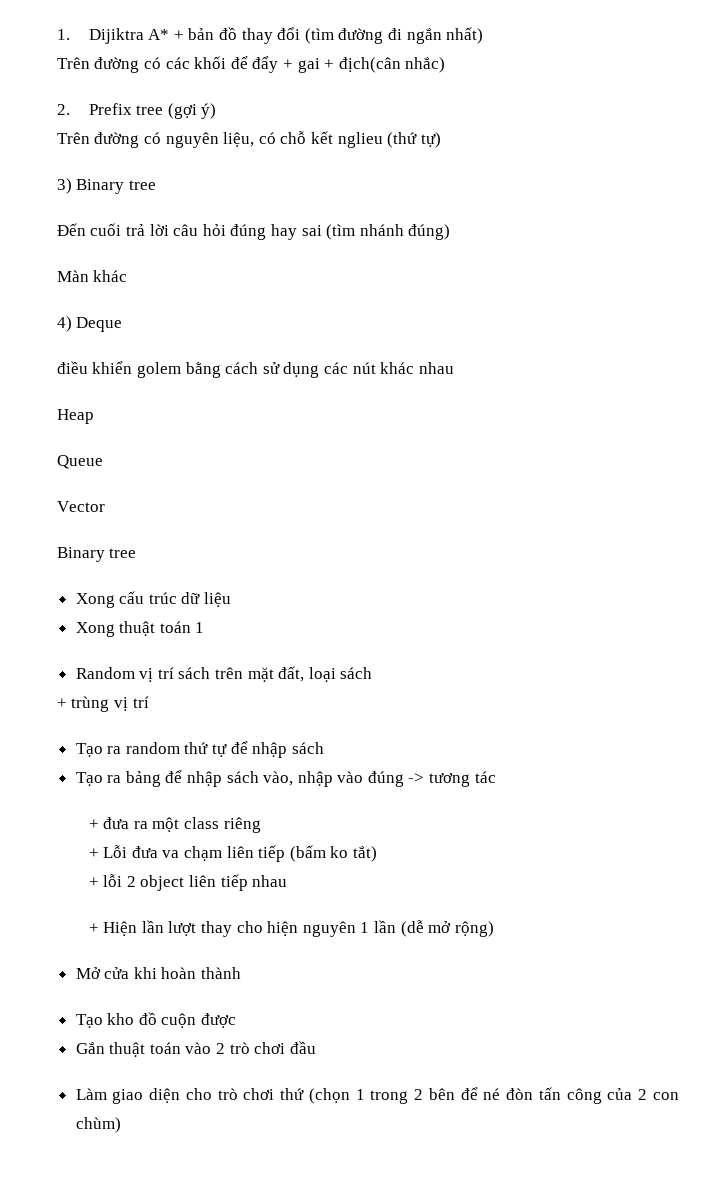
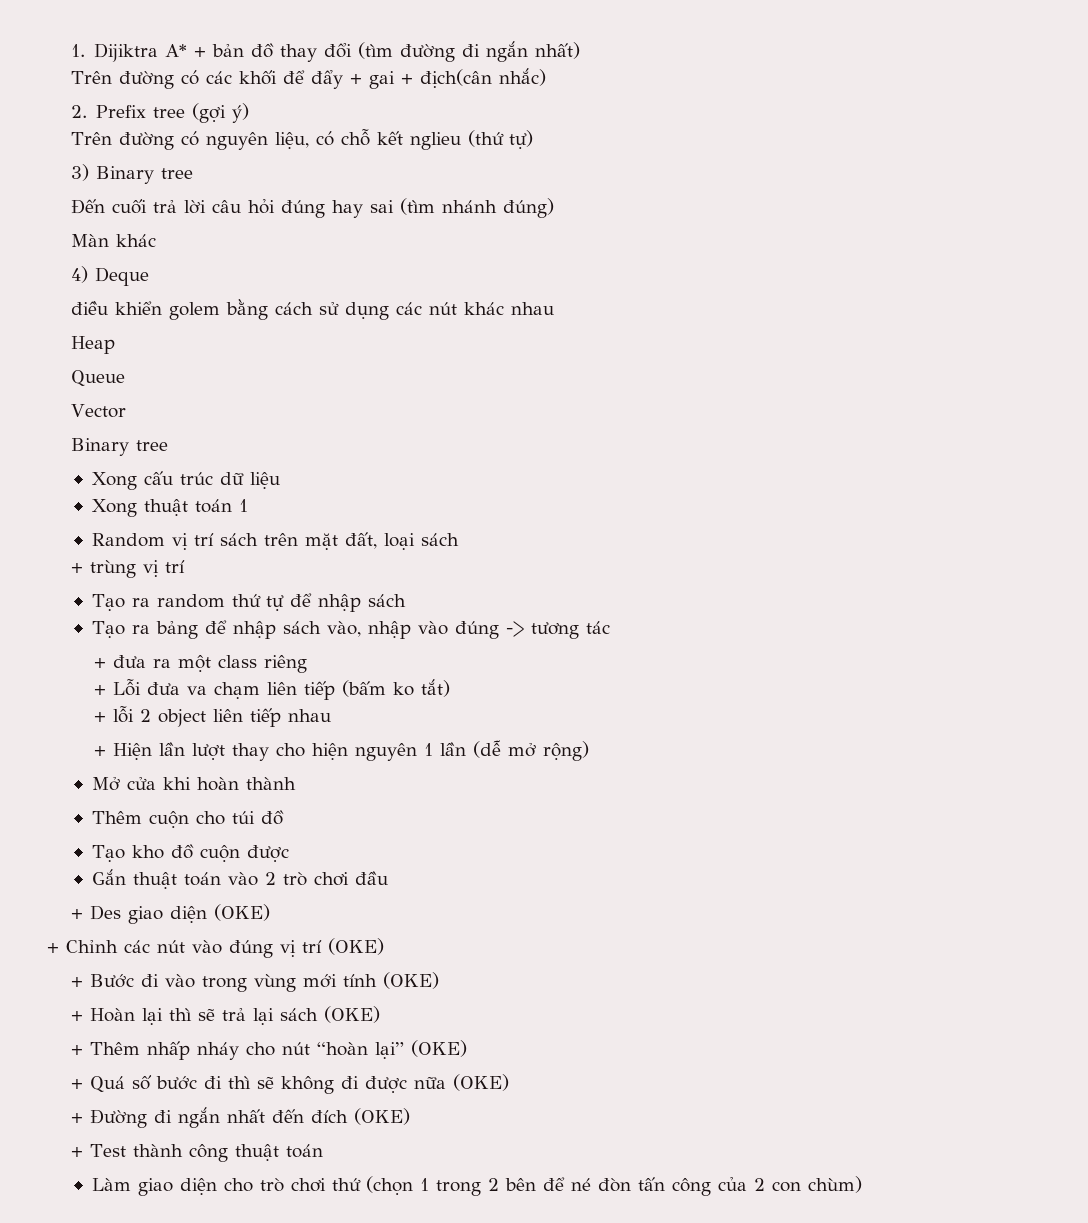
+ Thêm cuộn cho túi đồ
+ + Des giao diện (OKE)
+ + Chỉnh các nút vào đúng vị trí (OKE)
+ + Bước đi vào trong vùng mới tính (OKE)
+ + Hoàn lại thì sẽ trả lại sách (OKE)
+ + Thêm nhấp nháy cho nút “hoàn lại” (OKE)
+ + Quá số bước đi thì sẽ không đi được nữa (OKE)
+ + Đường đi ngắn nhất đến đích (OKE)
+ + Test thành công thuật toán

